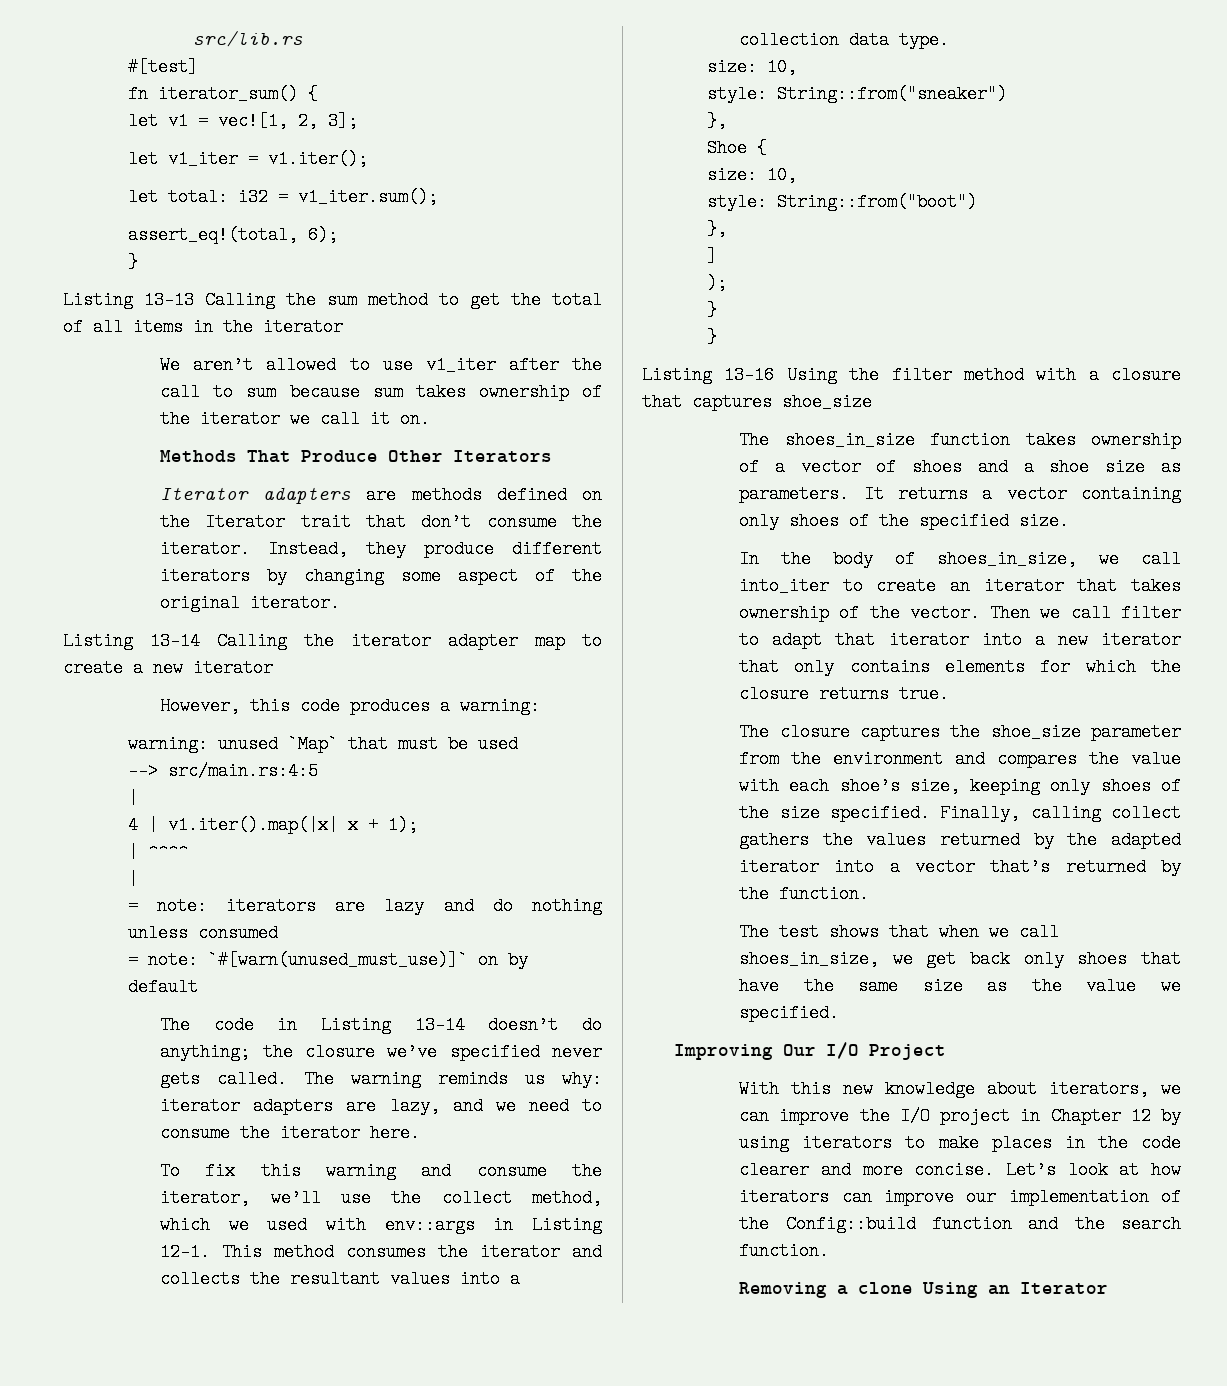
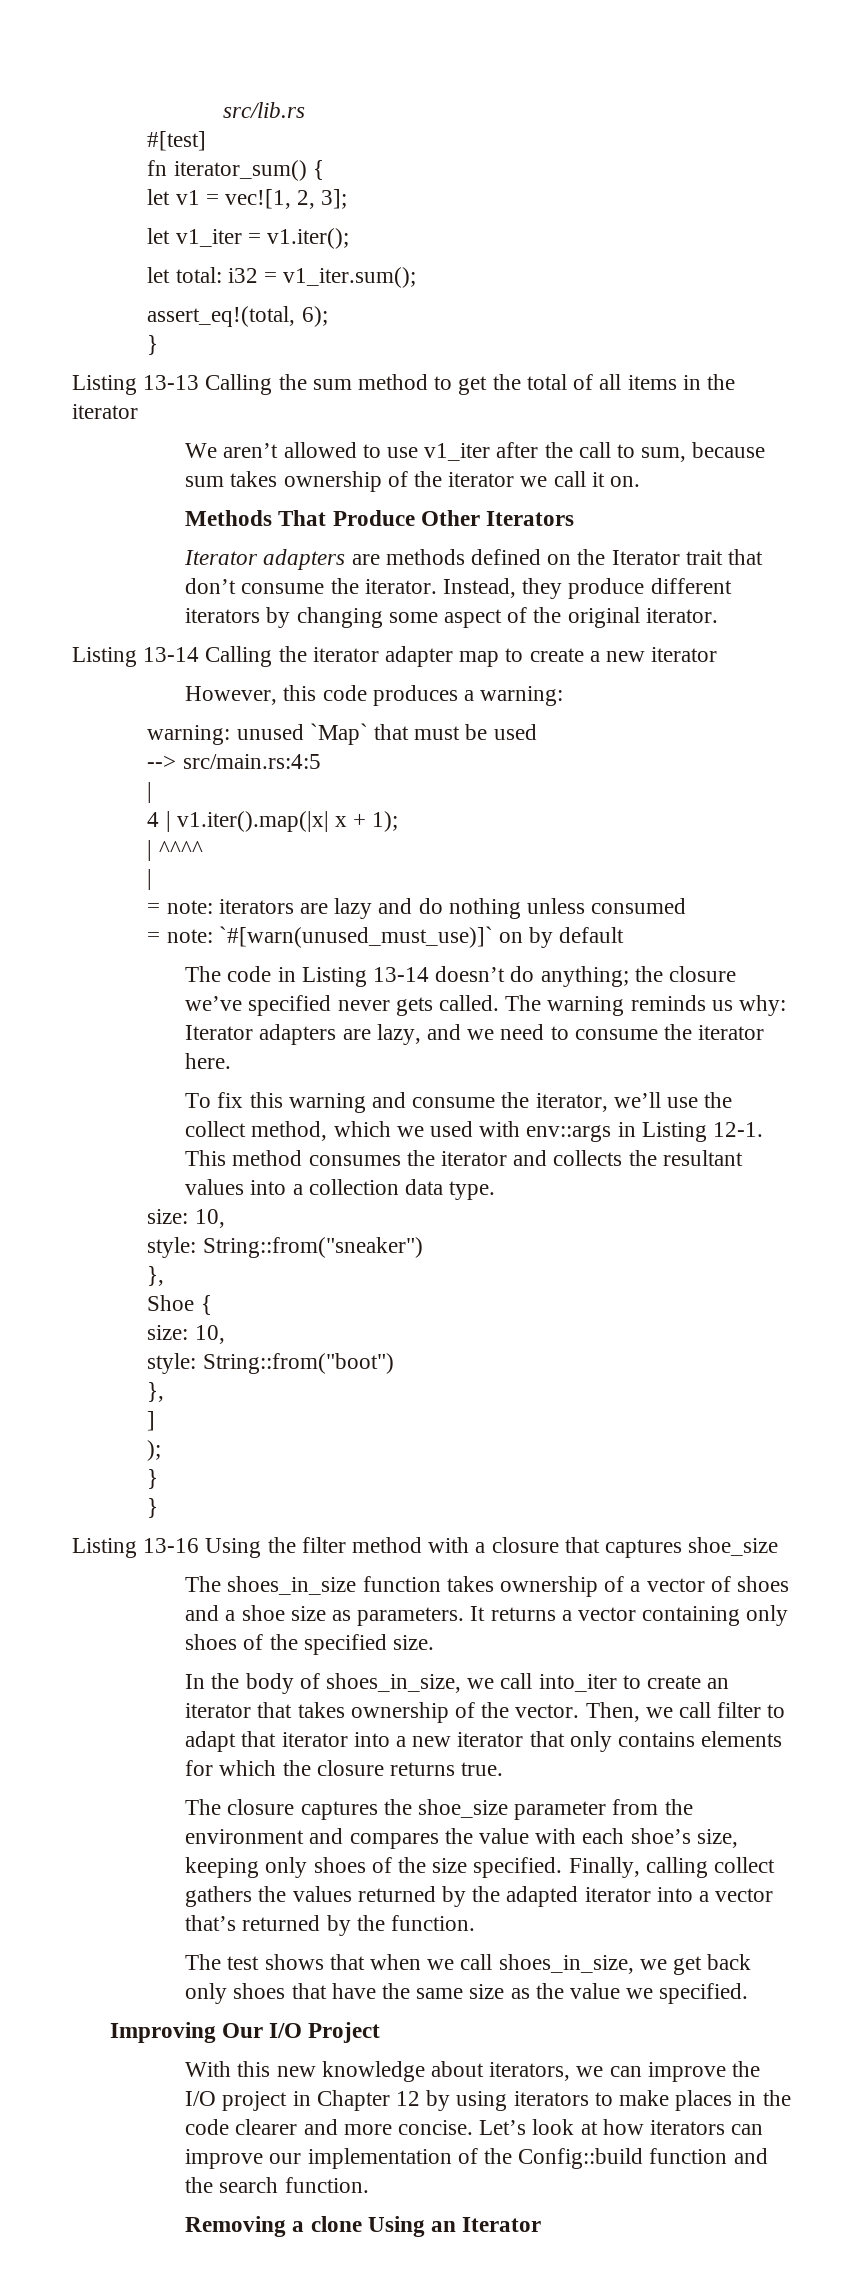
- We aren’t allowed to use v1_iter after the call to sum because sum takes ownership of the iterator we call it on.
+ We aren’t allowed to use v1_iter after the call to sum, because sum takes ownership of the iterator we call it on.
- The warning reminds us why: iterator adapters are lazy, and we need to consume the iterator here.
+ The warning reminds us why: Iterator adapters are lazy, and we need to consume the iterator here.
- Then we call filter to adapt that iterator into a new iterator that only contains elements for which the closure returns true.
+ Then, we call filter to adapt that iterator into a new iterator that only contains elements for which the closure returns true.

